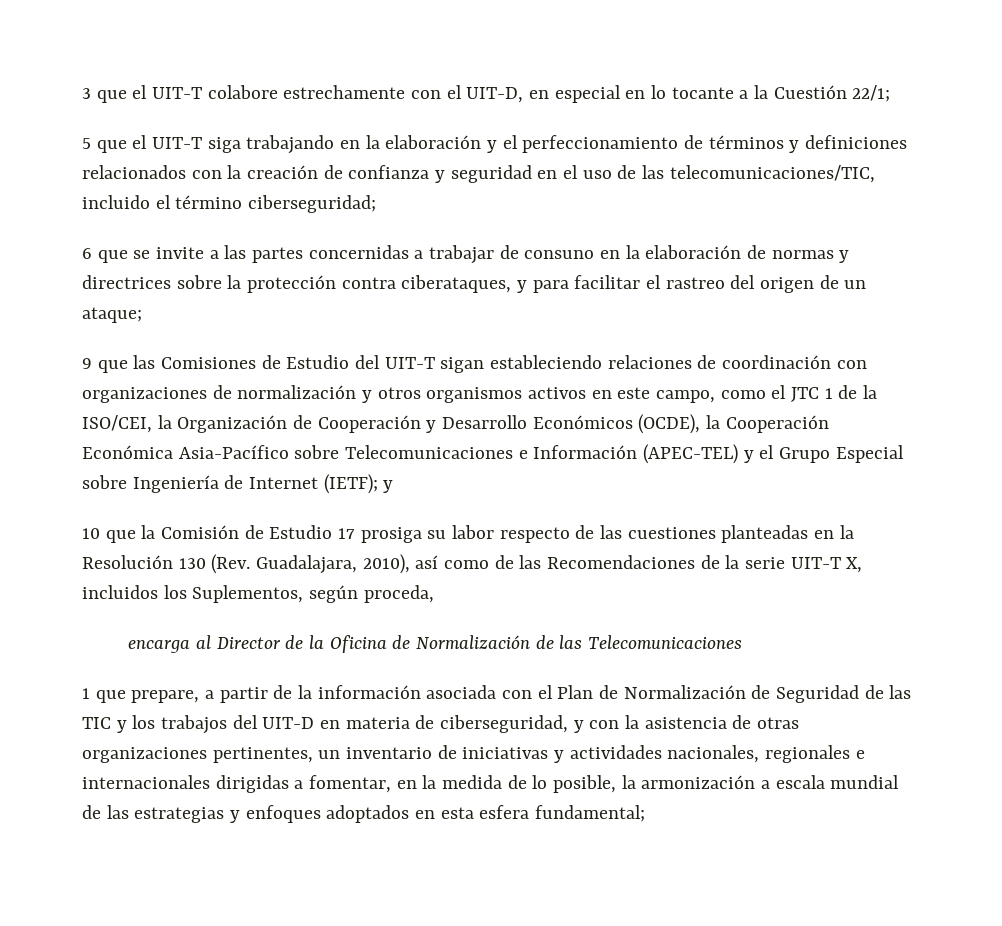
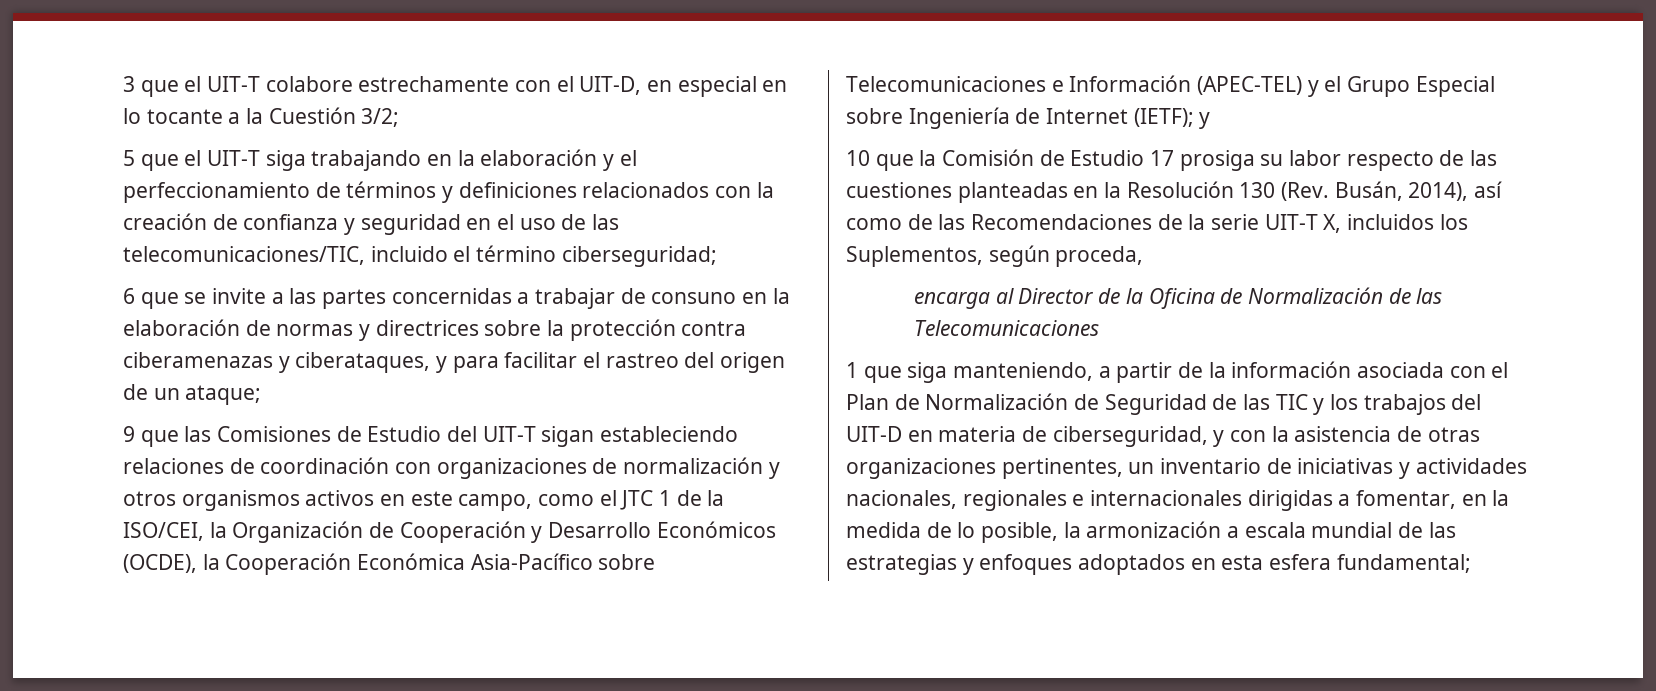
- 3 que el UIT-T colabore estrechamente con el UIT-D, en especial en lo tocante a la Cuestión 22/1;
+ 3 que el UIT-T colabore estrechamente con el UIT-D, en especial en lo tocante a la Cuestión 3/2;
- 6 que se invite a las partes concernidas a trabajar de consuno en la elaboración de normas y directrices sobre la protección contra ciberataques, y para facilitar el rastreo del origen de un ataque;
+ 6 que se invite a las partes concernidas a trabajar de consuno en la elaboración de normas y directrices sobre la protección contra ciberamenazas y ciberataques, y para facilitar el rastreo del origen de un ataque;
- 10 que la Comisión de Estudio 17 prosiga su labor respecto de las cuestiones planteadas en la Resolución 130 (Rev. Guadalajara, 2010), así como de las Recomendaciones de la serie UIT-T X, incluidos los Suplementos, según proceda,
+ 10 que la Comisión de Estudio 17 prosiga su labor respecto de las cuestiones planteadas en la Resolución 130 (Rev. Busán, 2014), así como de las Recomendaciones de la serie UIT-T X, incluidos los Suplementos, según proceda,
- 1 que prepare, a partir de la información asociada con el Plan de Normalización de Seguridad de las TIC y los trabajos del UIT-D en materia de ciberseguridad, y con la asistencia de otras organizaciones pertinentes, un inventario de iniciativas y actividades nacionales, regionales e internacionales dirigidas a fomentar, en la medida de lo posible, la armonización a escala mundial de las estrategias y enfoques adoptados en esta esfera fundamental;
+ 1 que siga manteniendo, a partir de la información asociada con el Plan de Normalización de Seguridad de las TIC y los trabajos del UIT-D en materia de ciberseguridad, y con la asistencia de otras organizaciones pertinentes, un inventario de iniciativas y actividades nacionales, regionales e internacionales dirigidas a fomentar, en la medida de lo posible, la armonización a escala mundial de las estrategias y enfoques adoptados en esta esfera fundamental;

